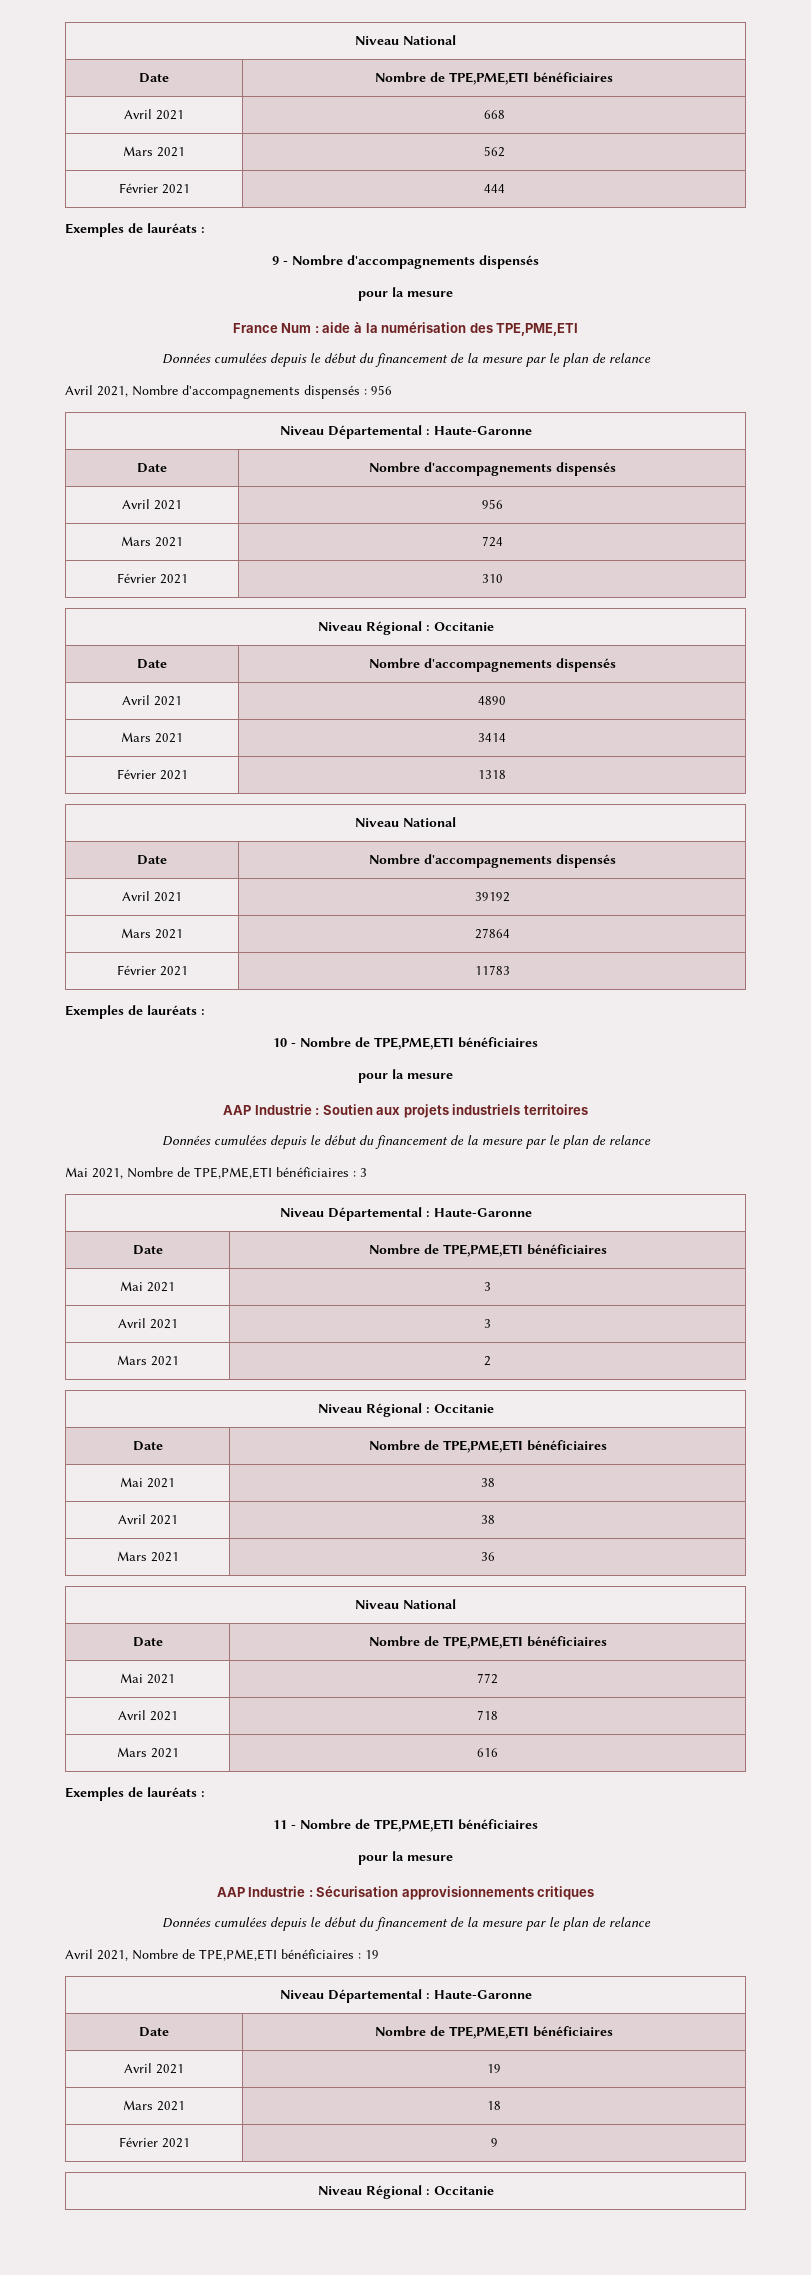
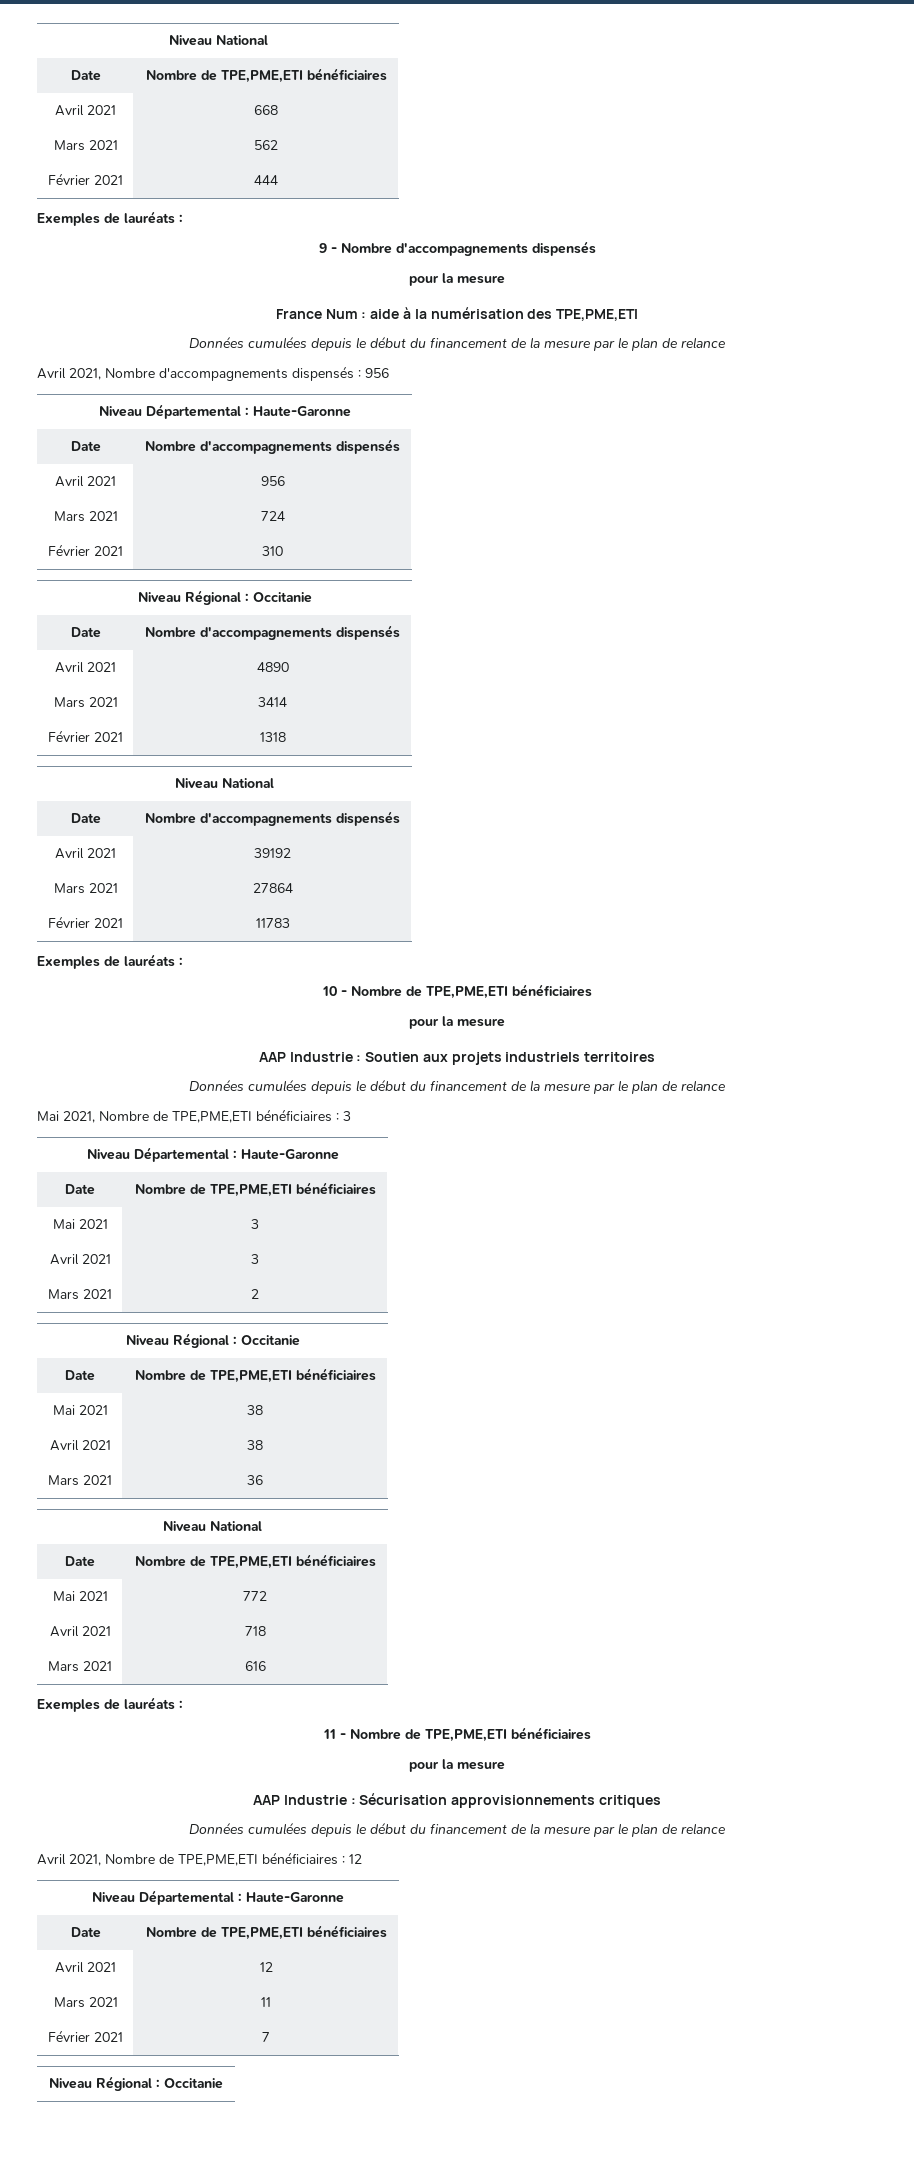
- Avril 2021, Nombre de TPE,PME,ETI bénéficiaires : 19
+ Avril 2021, Nombre de TPE,PME,ETI bénéficiaires : 12
- Avril 2021 | 19
- Mars 2021 | 18
- Février 2021 | 9
+ Avril 2021 | 12
+ Mars 2021 | 11
+ Février 2021 | 7

